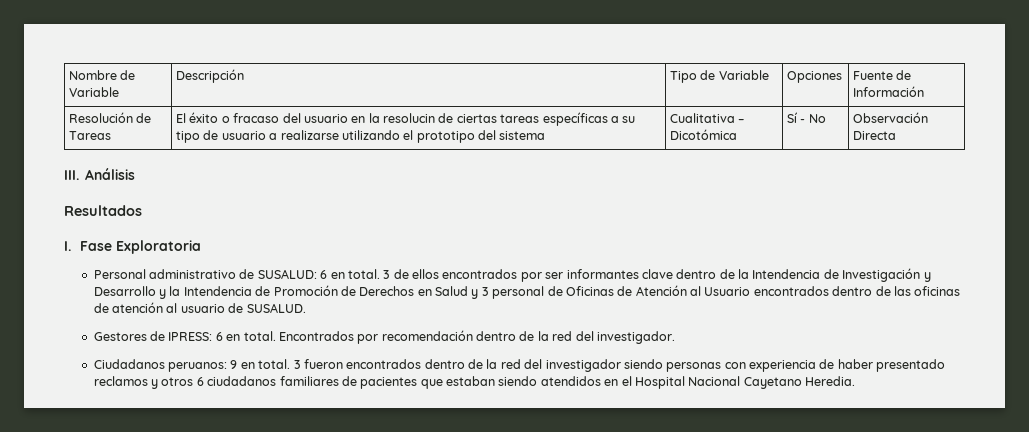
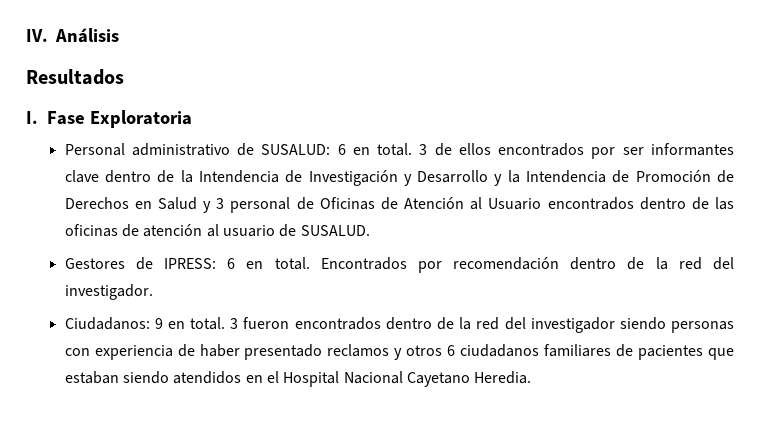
- Nombre de Variable | Descripción | Tipo de Variable | Opciones | Fuente de Información
- Resolución de Tareas | El éxito o fracaso del usuario en la resolucin de ciertas tareas específicas a su tipo de usuario a realizarse utilizando el prototipo del sistema | Cualitativa – Dicotómica | Sí - No | Observación Directa
- III. Análisis
+ IV. Análisis
- Ciudadanos peruanos: 9 en total.
+ Ciudadanos: 9 en total.

